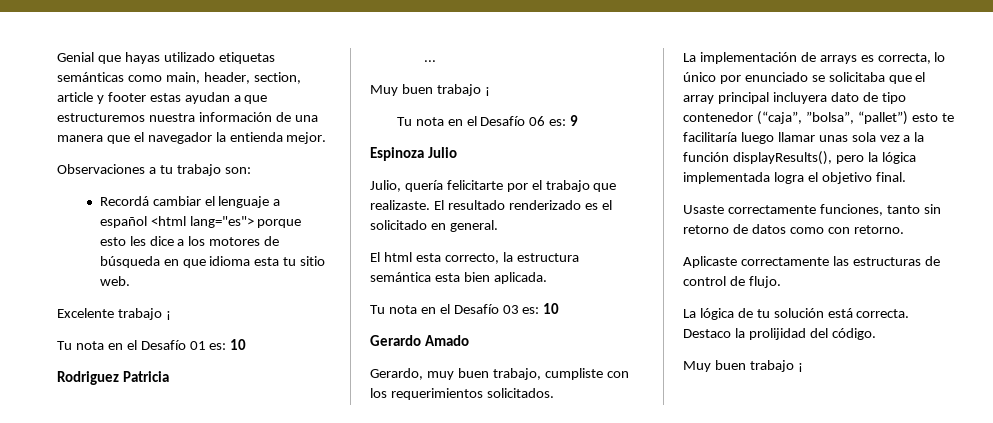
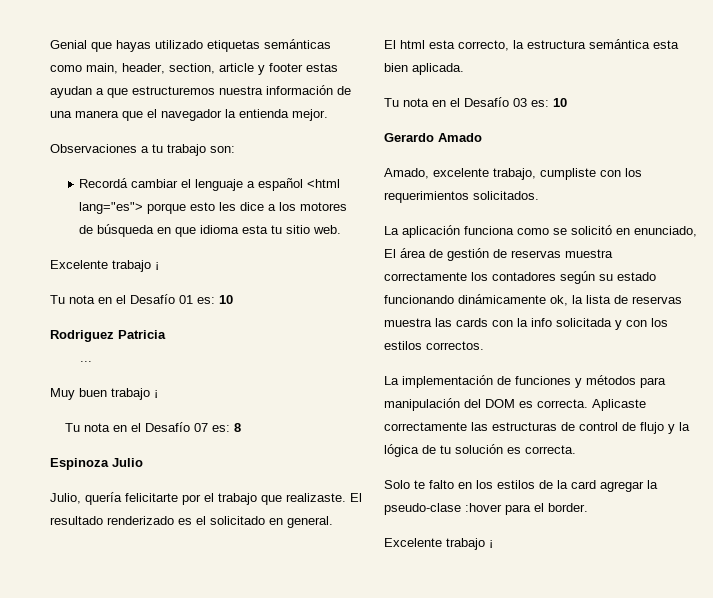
- Tu nota en el Desafío 06 es: 9
+ Tu nota en el Desafío 07 es: 8
- Gerardo, muy buen trabajo, cumpliste con los requerimientos solicitados.
+ Amado, excelente trabajo, cumpliste con los requerimientos solicitados.
- La implementación de arrays es correcta, lo único por enunciado se solicitaba que el array principal incluyera dato de tipo contenedor (“caja”, ”bolsa”, “pallet”) esto te facilitaría luego llamar unas sola vez a la función displayResults(), pero la lógica implementada logra el objetivo final.
- Usaste correctamente funciones, tanto sin retorno de datos como con retorno.
- Aplicaste correctamente las estructuras de control de flujo.
- La lógica de tu solución está correcta. Destaco la prolijidad del código.
- Muy buen trabajo ¡
+ La aplicación funciona como se solicitó en enunciado, El área de gestión de reservas muestra correctamente los contadores según su estado funcionando dinámicamente ok, la lista de reservas muestra las cards con la info solicitada y con los estilos correctos.
+ La implementación de funciones y métodos para manipulación del DOM es correcta. Aplicaste correctamente las estructuras de control de flujo y la lógica de tu solución es correcta.
+ Solo te falto en los estilos de la card agregar la pseudo-clase :hover para el border.
+ Excelente trabajo ¡

